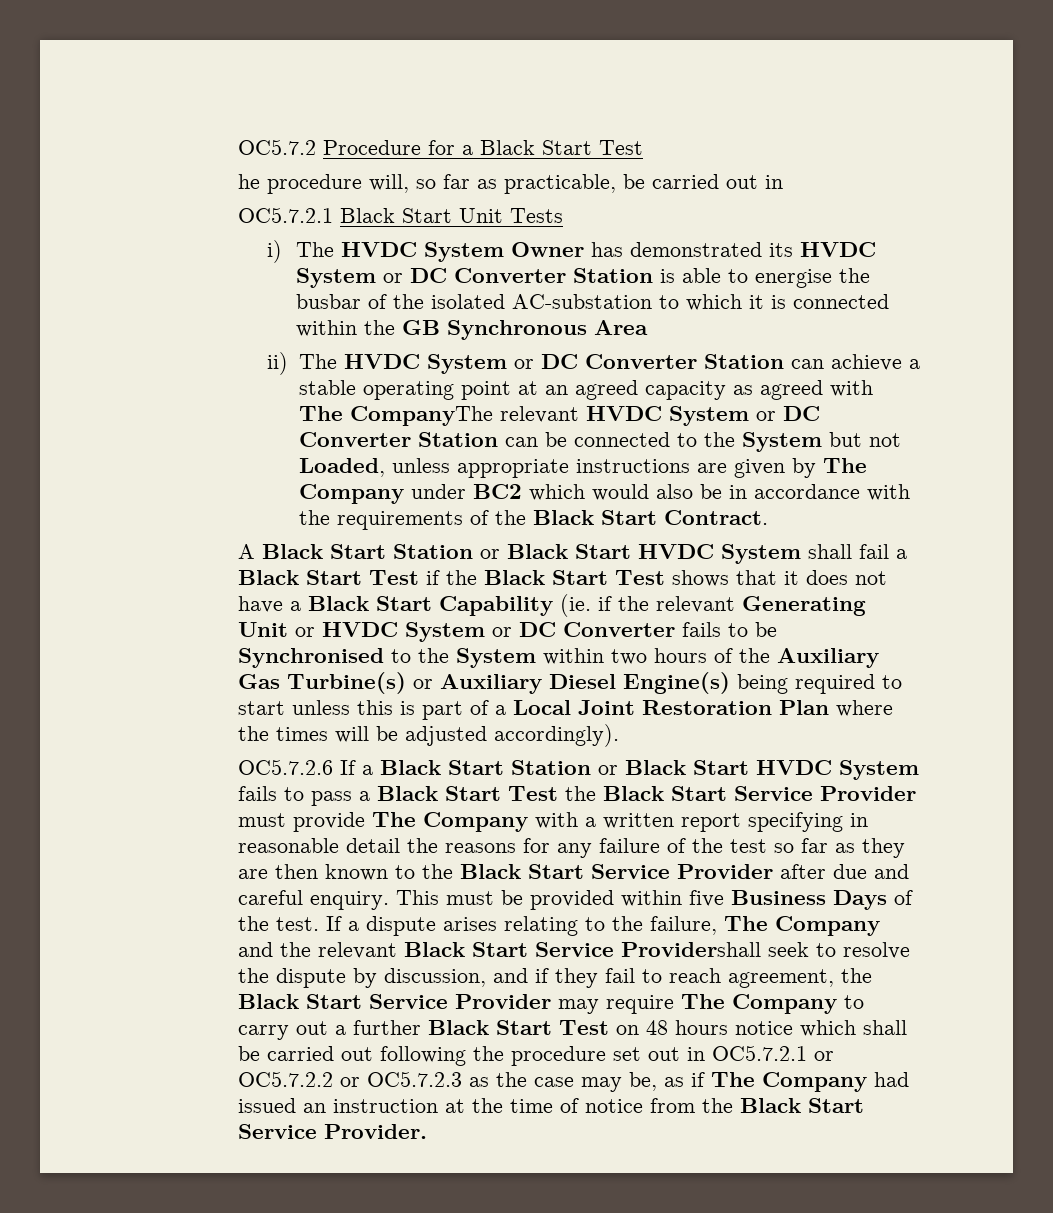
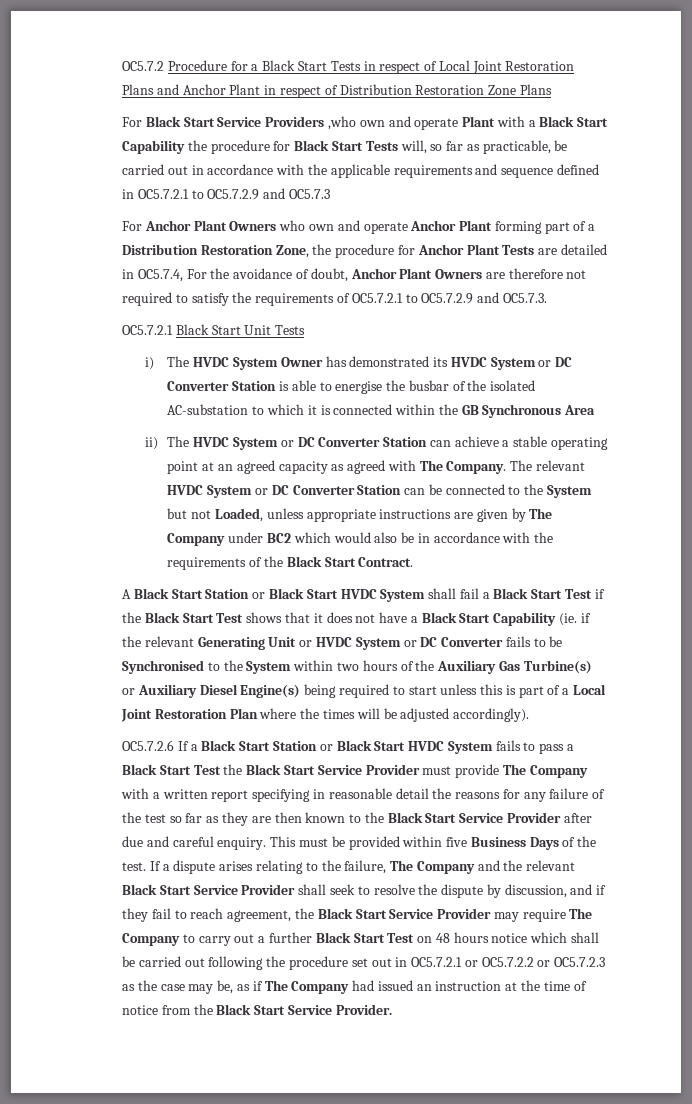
- OC5.7.2 Procedure for a Black Start Test
- he procedure will, so far as practicable, be carried out in
+ OC5.7.2 Procedure for a Black Start Tests in respect of Local Joint Restoration Plans and Anchor Plant in respect of Distribution Restoration Zone Plans
+ For Black Start Service Providers ,who own and operate Plant with a Black Start Capability the procedure for Black Start Tests will, so far as practicable, be carried out in accordance with the applicable requirements and sequence defined in OC5.7.2.1 to OC5.7.2.9 and OC5.7.3
+ For Anchor Plant Owners who own and operate Anchor Plant forming part of a Distribution Restoration Zone, the procedure for Anchor Plant Tests are detailed in OC5.7.4, For the avoidance of doubt, Anchor Plant Owners are therefore not required to satisfy the requirements of OC5.7.2.1 to OC5.7.2.9 and OC5.7.3.
- ii) The HVDC System or DC Converter Station can achieve a stable operating point at an agreed capacity as agreed with The CompanyThe relevant HVDC System or DC Converter Station can be connected to the System but not Loaded, unless appropriate instructions are given by The Company under BC2 which would also be in accordance with the requirements of the Black Start Contract.
+ ii) The HVDC System or DC Converter Station can achieve a stable operating point at an agreed capacity as agreed with The Company. The relevant HVDC System or DC Converter Station can be connected to the System but not Loaded, unless appropriate instructions are given by The Company under BC2 which would also be in accordance with the requirements of the Black Start Contract.
- If a dispute arises relating to the failure, The Company and the relevant Black Start Service Providershall seek to resolve the dispute by discussion, and if they fail to reach agreement, the Black Start Service Provider may require The Company to carry out a further Black Start Test on 48 hours notice which shall be carried out following the procedure set out in OC5.7.2.1 or OC5.7.2.2 or OC5.7.2.3 as the case may be, as if The Company had issued an instruction at the time of notice from the Black Start Service Provider.
+ If a dispute arises relating to the failure, The Company and the relevant Black Start Service Provider shall seek to resolve the dispute by discussion, and if they fail to reach agreement, the Black Start Service Provider may require The Company to carry out a further Black Start Test on 48 hours notice which shall be carried out following the procedure set out in OC5.7.2.1 or OC5.7.2.2 or OC5.7.2.3 as the case may be, as if The Company had issued an instruction at the time of notice from the Black Start Service Provider.

